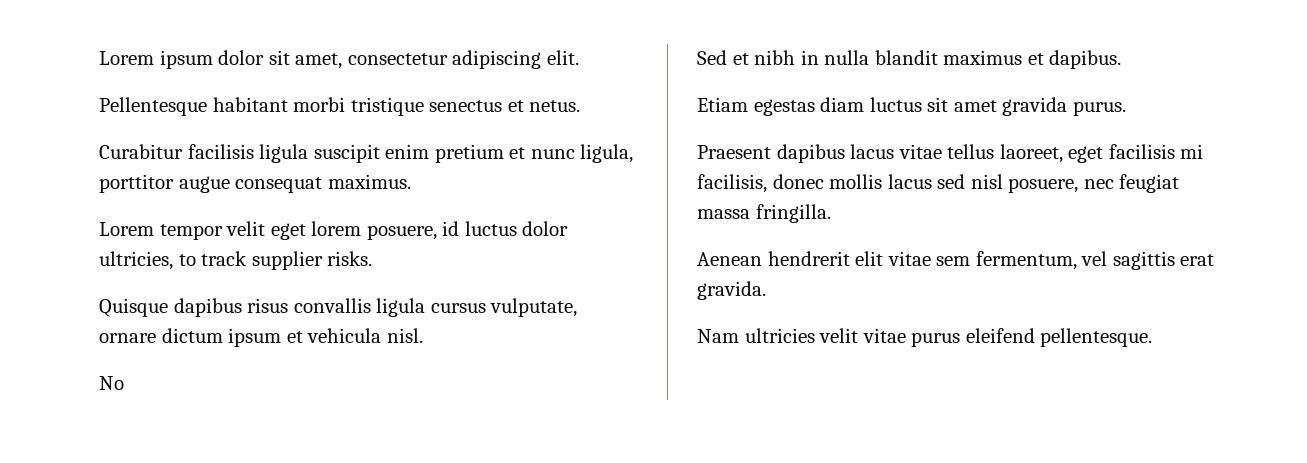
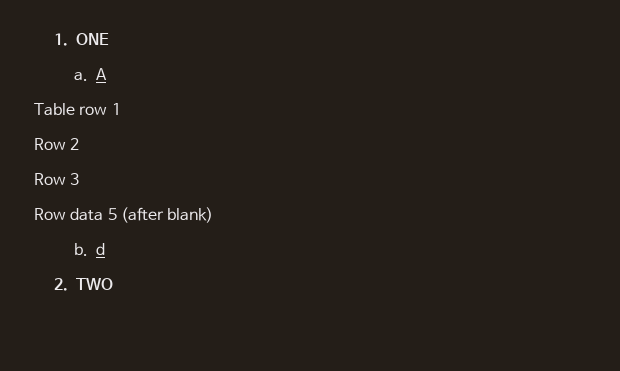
- Lorem ipsum dolor sit amet, consectetur adipiscing elit.
- Pellentesque habitant morbi tristique senectus et netus.
- Curabitur facilisis ligula suscipit enim pretium et nunc ligula, porttitor augue consequat maximus.
- Lorem tempor velit eget lorem posuere, id luctus dolor ultricies, to track supplier risks.
- Quisque dapibus risus convallis ligula cursus vulputate, ornare dictum ipsum et vehicula nisl.
- No
- Sed et nibh in nulla blandit maximus et dapibus.
- Etiam egestas diam luctus sit amet gravida purus.
- Praesent dapibus lacus vitae tellus laoreet, eget facilisis mi facilisis, donec mollis lacus sed nisl posuere, nec feugiat massa fringilla.
- Aenean hendrerit elit vitae sem fermentum, vel sagittis erat gravida.
- Nam ultricies velit vitae purus eleifend pellentesque.
+ 1. ONE
+ a. A
+ Table row 1
+ Row 2
+ Row 3
+ Row data 5 (after blank)
+ b. d
+ 2. TWO

